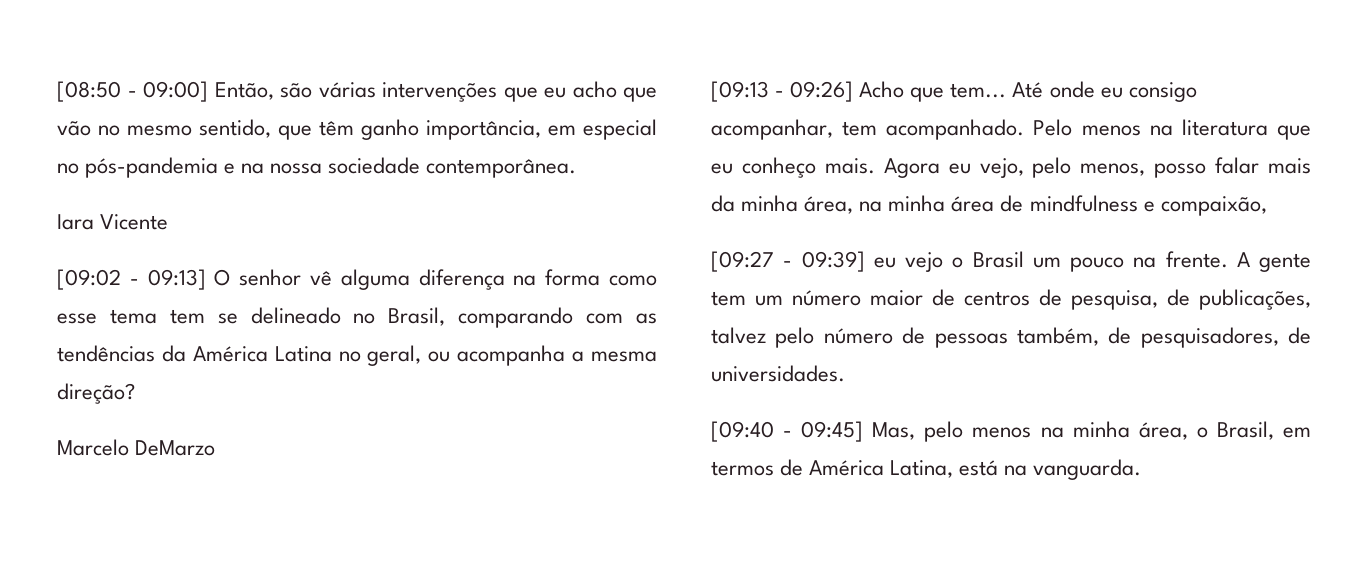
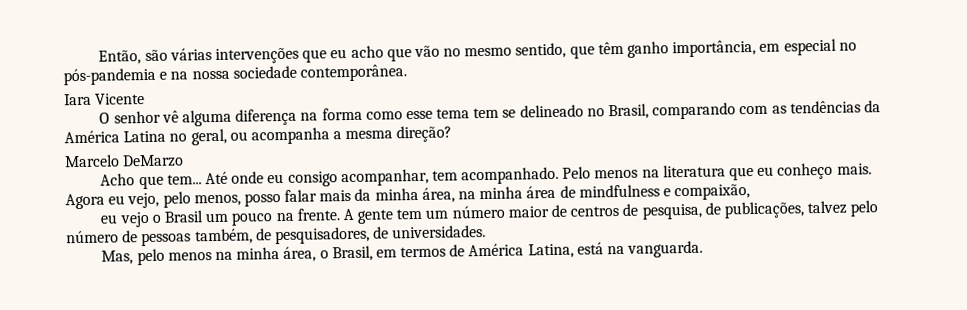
- [08:50 - 09:00] Então, são várias intervenções que eu acho que vão no mesmo sentido, que têm ganho importância, em especial no pós-pandemia e na nossa sociedade contemporânea.
+ Então, são várias intervenções que eu acho que vão no mesmo sentido, que têm ganho importância, em especial no pós-pandemia e na nossa sociedade contemporânea.
- [09:02 - 09:13] O senhor vê alguma diferença na forma como esse tema tem se delineado no Brasil, comparando com as tendências da América Latina no geral, ou acompanha a mesma direção?
+ O senhor vê alguma diferença na forma como esse tema tem se delineado no Brasil, comparando com as tendências da América Latina no geral, ou acompanha a mesma direção?
- [09:13 - 09:26] Acho que tem...
+ Acho que tem...
- [09:27 - 09:39] eu vejo o Brasil um pouco na frente.
+ eu vejo o Brasil um pouco na frente.
- [09:40 - 09:45] Mas, pelo menos na minha área, o Brasil, em termos de América Latina, está na vanguarda.
+ Mas, pelo menos na minha área, o Brasil, em termos de América Latina, está na vanguarda.

